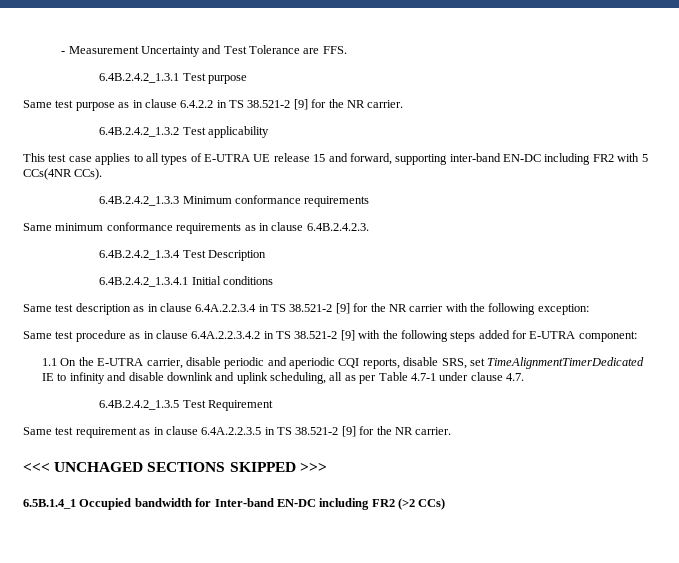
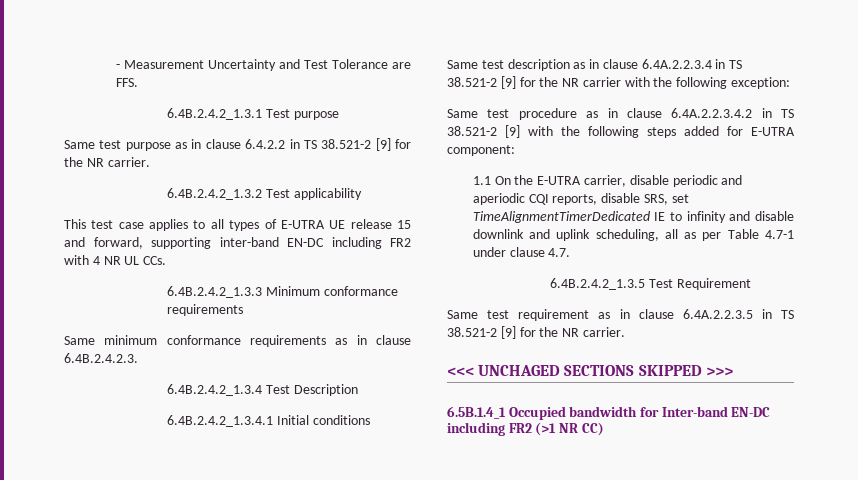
- This test case applies to all types of E-UTRA UE release 15 and forward, supporting inter-band EN-DC including FR2 with 5 CCs(4NR CCs).
+ This test case applies to all types of E-UTRA UE release 15 and forward, supporting inter-band EN-DC including FR2 with 4 NR UL CCs.
- 6.5B.1.4_1 Occupied bandwidth for Inter-band EN-DC including FR2 (>2 CCs)
+ 6.5B.1.4_1 Occupied bandwidth for Inter-band EN-DC including FR2 (>1 NR CC)

